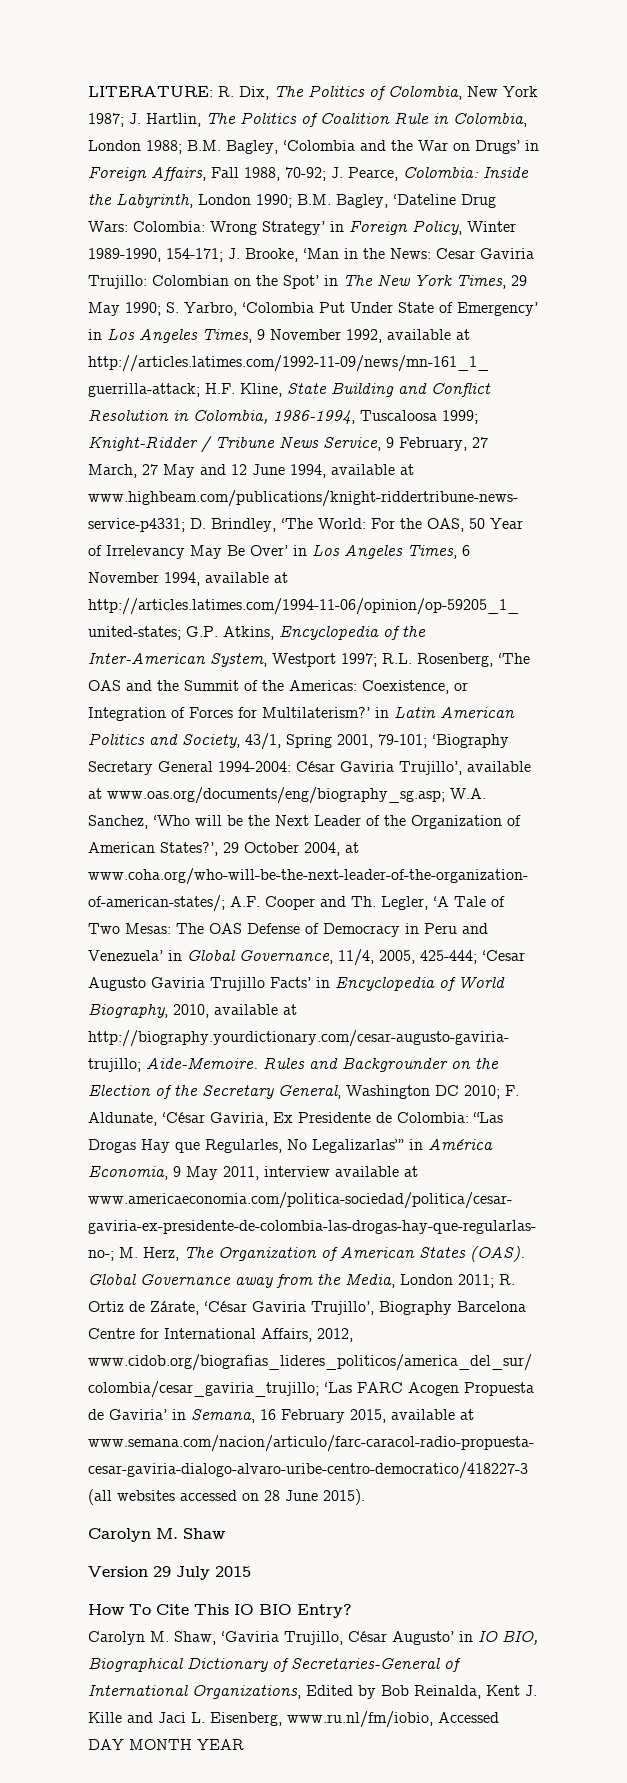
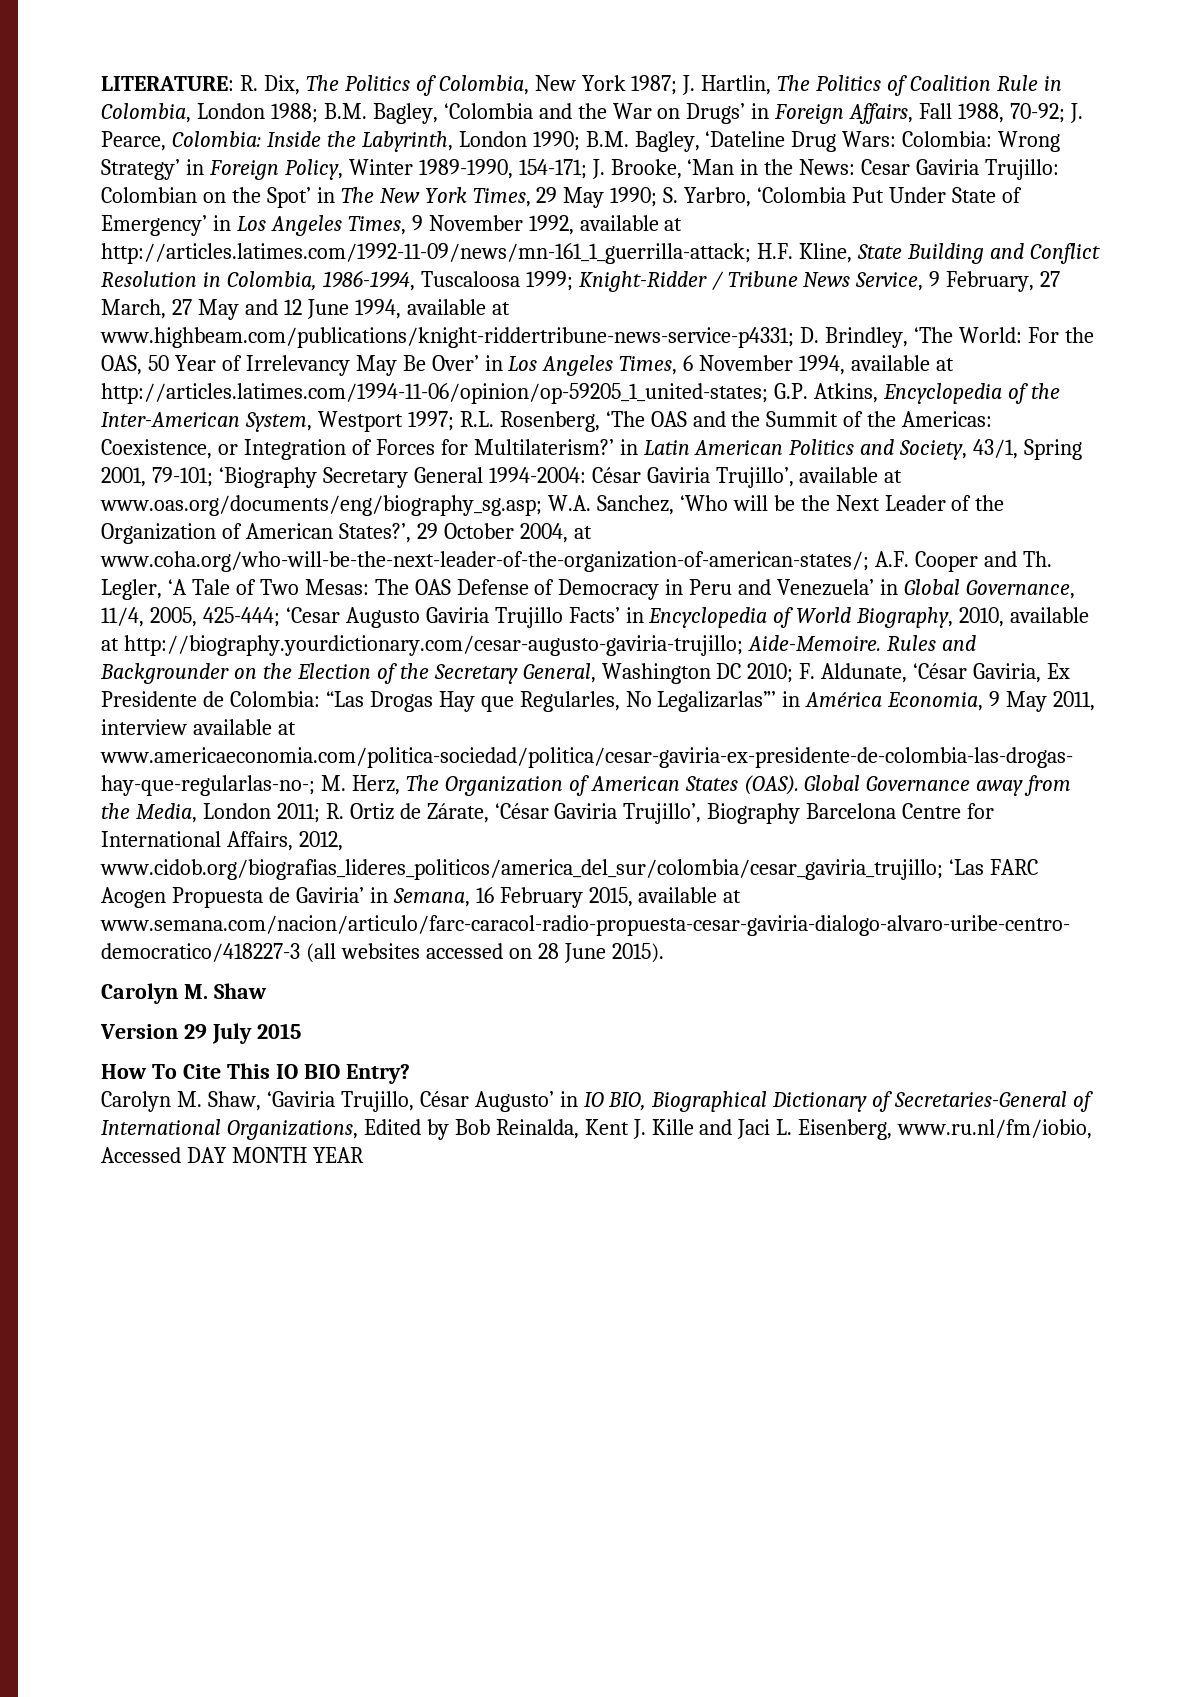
- For the OAS, 50 Year of Irrelevancy May Be Over’ in Los Angeles Times, 6 November 1994, available at http://articles.latimes.com/1994-11-06/opinion/op-59205_1_ united-states;
+ For the OAS, 50 Year of Irrelevancy May Be Over’ in Los Angeles Times, 6 November 1994, available at http://articles.latimes.com/1994-11-06/opinion/op-59205_1_united-states;

